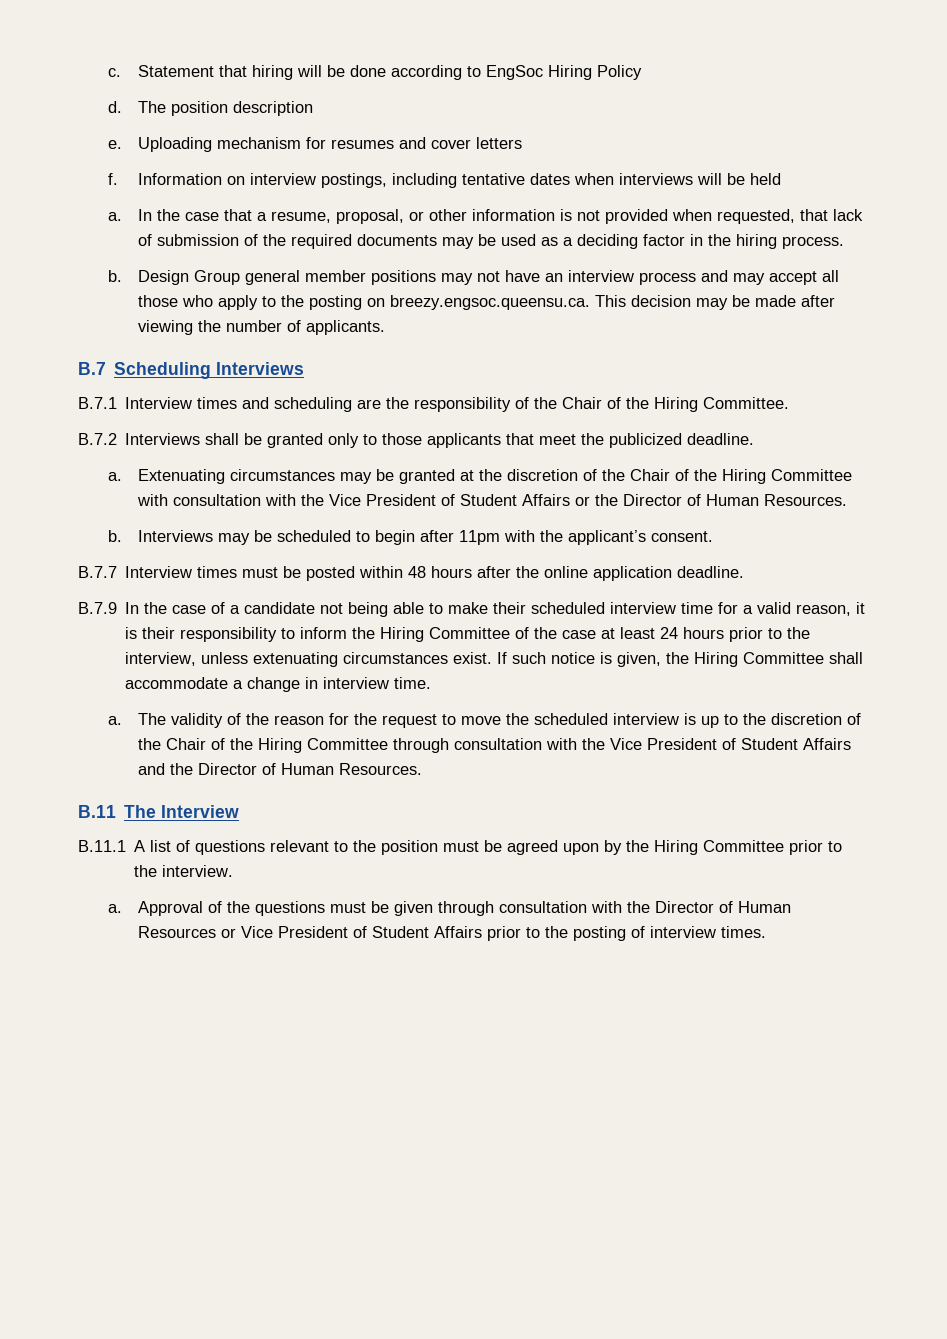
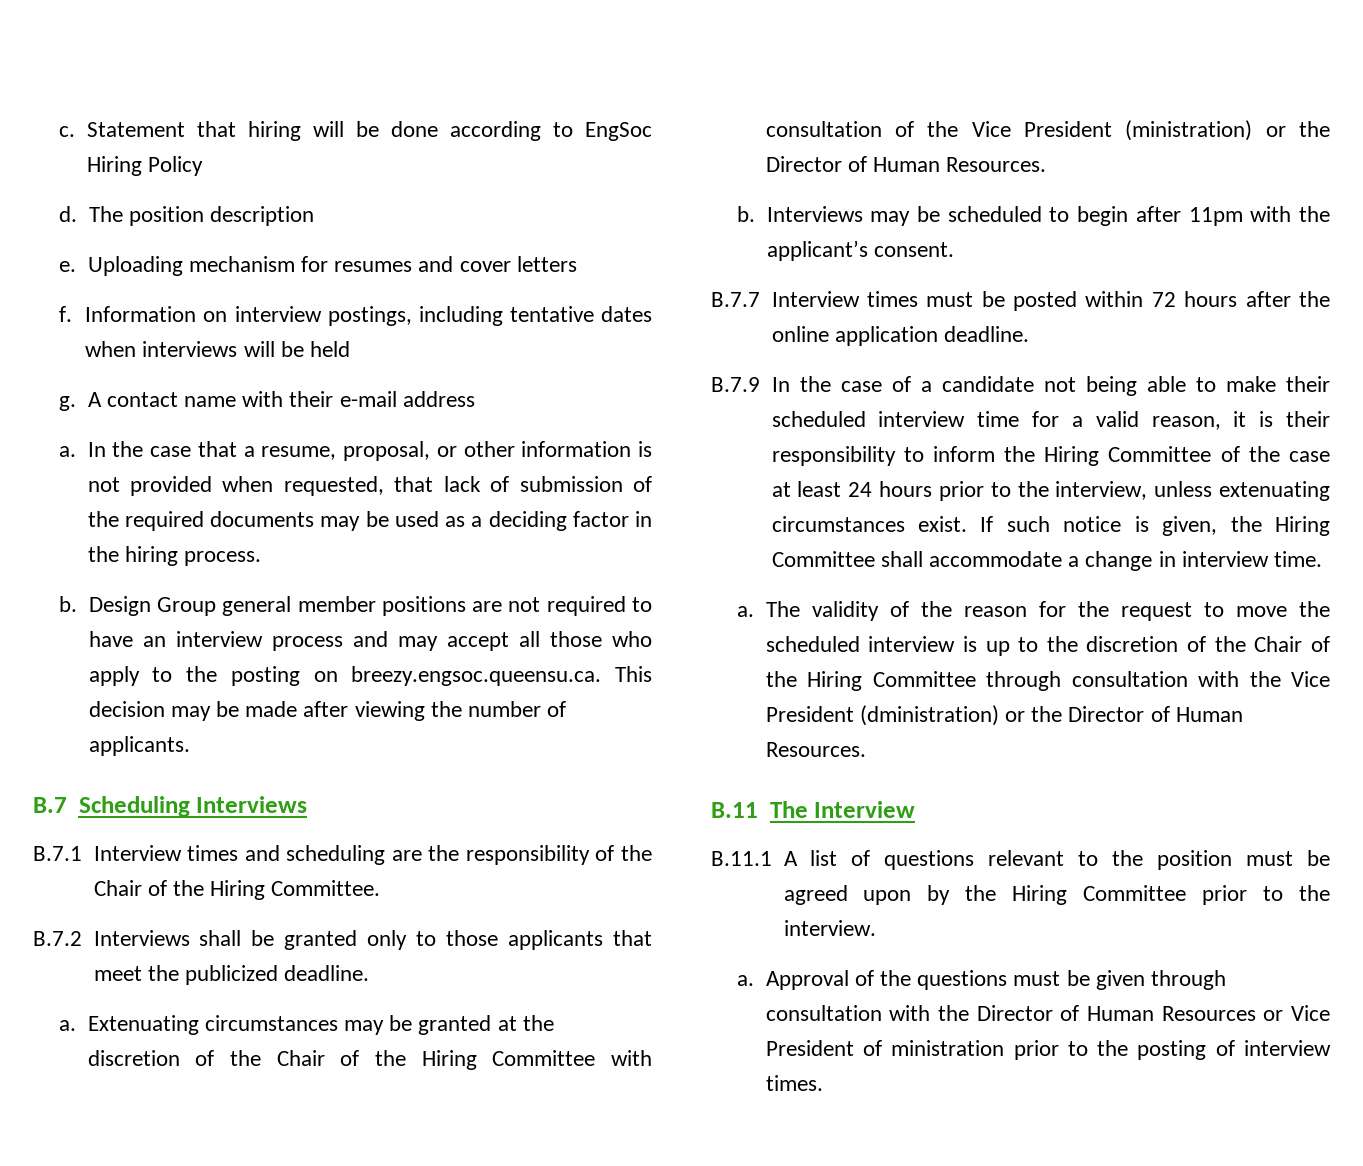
+ g. A contact name with their e-mail address
- Design Group general member positions may not have an interview process and may accept all those who apply to the posting on breezy.engsoc.queensu.ca. This decision may be made after viewing the number of applicants.
+ Design Group general member positions are not required to have an interview process and may accept all those who apply to the posting on breezy.engsoc.queensu.ca. This decision may be made after viewing the number of applicants.
- Extenuating circumstances may be granted at the discretion of the Chair of the Hiring Committee with consultation with the Vice President of Student Affairs or the Director of Human Resources.
+ Extenuating circumstances may be granted at the discretion of the Chair of the Hiring Committee with consultation of the Vice President (ministration) or the Director of Human Resources.
- B.7.7 Interview times must be posted within 48 hours after the online application deadline.
+ B.7.7 Interview times must be posted within 72 hours after the online application deadline.
- The validity of the reason for the request to move the scheduled interview is up to the discretion of the Chair of the Hiring Committee through consultation with the Vice President of Student Affairs and the Director of Human Resources.
+ The validity of the reason for the request to move the scheduled interview is up to the discretion of the Chair of the Hiring Committee through consultation with the Vice President (dministration) or the Director of Human Resources.
- Approval of the questions must be given through consultation with the Director of Human Resources or Vice President of Student Affairs prior to the posting of interview times.
+ Approval of the questions must be given through consultation with the Director of Human Resources or Vice President of ministration prior to the posting of interview times.

